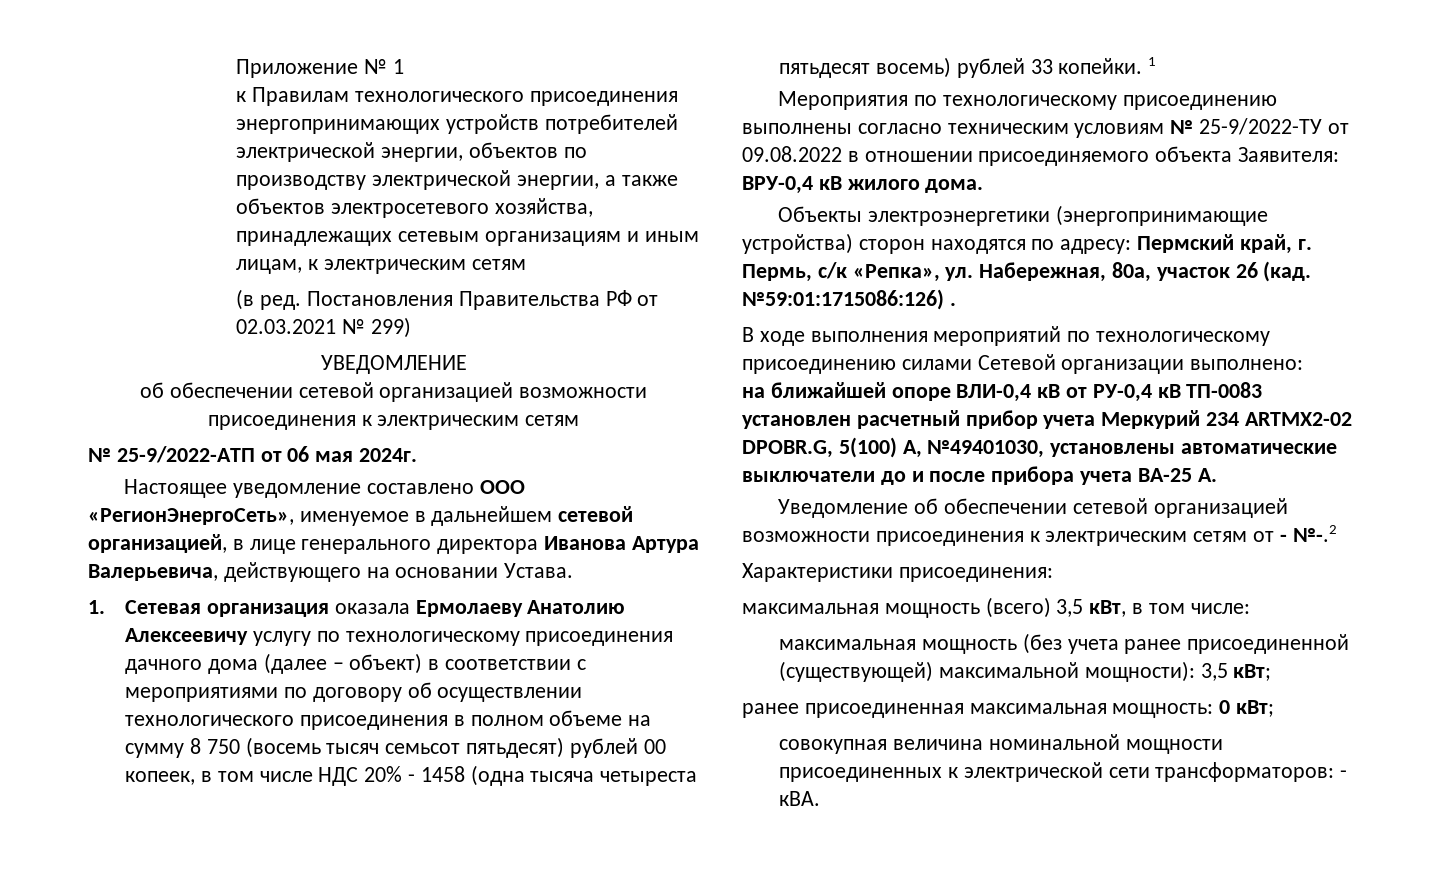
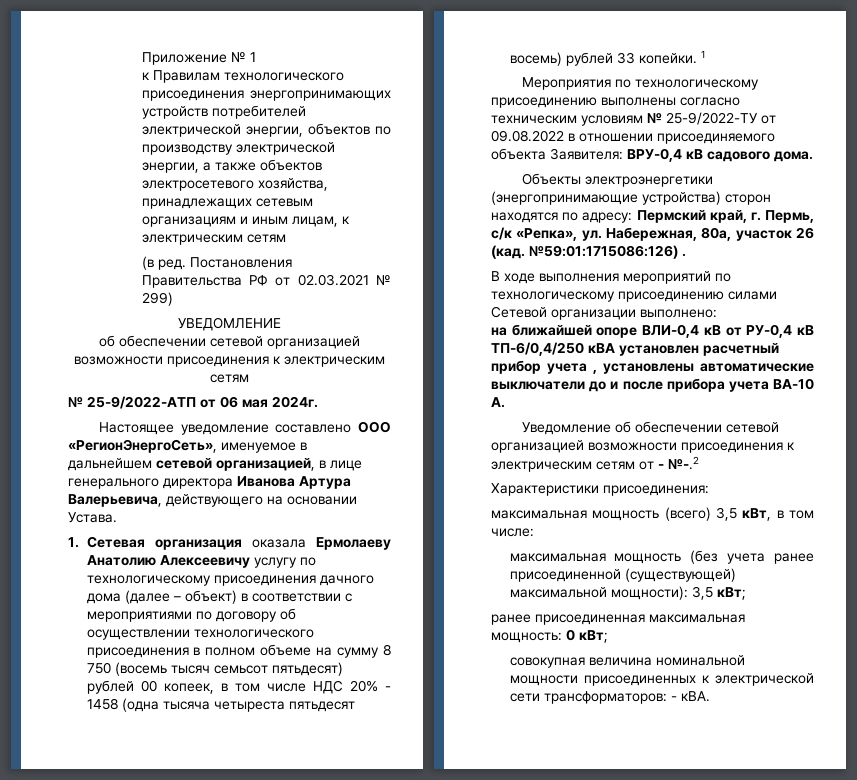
- Мероприятия по технологическому присоединению выполнены согласно техническим условиям № 25-9/2022-ТУ от 09.08.2022 в отношении присоединяемого объекта Заявителя: ВРУ-0,4 кВ жилого дома.
+ Мероприятия по технологическому присоединению выполнены согласно техническим условиям № 25-9/2022-ТУ от 09.08.2022 в отношении присоединяемого объекта Заявителя: ВРУ-0,4 кВ садового дома.
- на ближайшей опоре ВЛИ-0,4 кВ от РУ-0,4 кВ ТП-0083 установлен расчетный прибор учета Меркурий 234 ARTMX2-02 DPOBR.G, 5(100) А, №49401030, установлены автоматические выключатели до и после прибора учета ВА-25 А.
+ на ближайшей опоре ВЛИ-0,4 кВ от РУ-0,4 кВ ТП-6/0,4/250 кВА установлен расчетный прибор учета , установлены автоматические выключатели до и после прибора учета ВА-10 А.

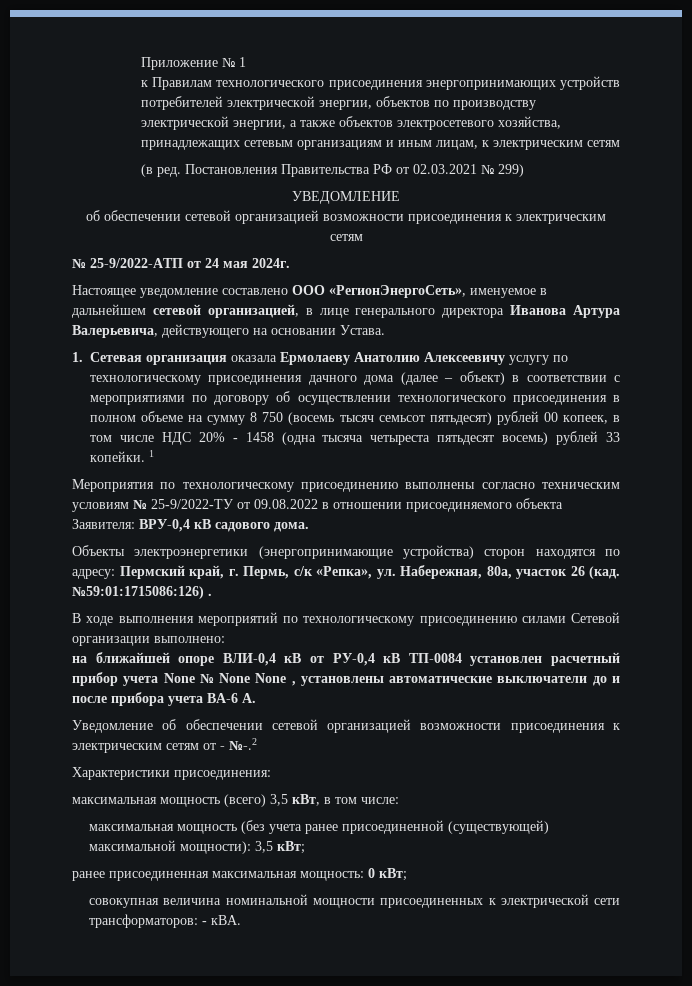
- № 25-9/2022-АТП от 06 мая 2024г.
+ № 25-9/2022-АТП от 24 мая 2024г.
- на ближайшей опоре ВЛИ-0,4 кВ от РУ-0,4 кВ ТП-6/0,4/250 кВА установлен расчетный прибор учета , установлены автоматические выключатели до и после прибора учета ВА-10 А.
+ на ближайшей опоре ВЛИ-0,4 кВ от РУ-0,4 кВ ТП-0084 установлен расчетный прибор учета None № None None , установлены автоматические выключатели до и после прибора учета ВА-6 А.

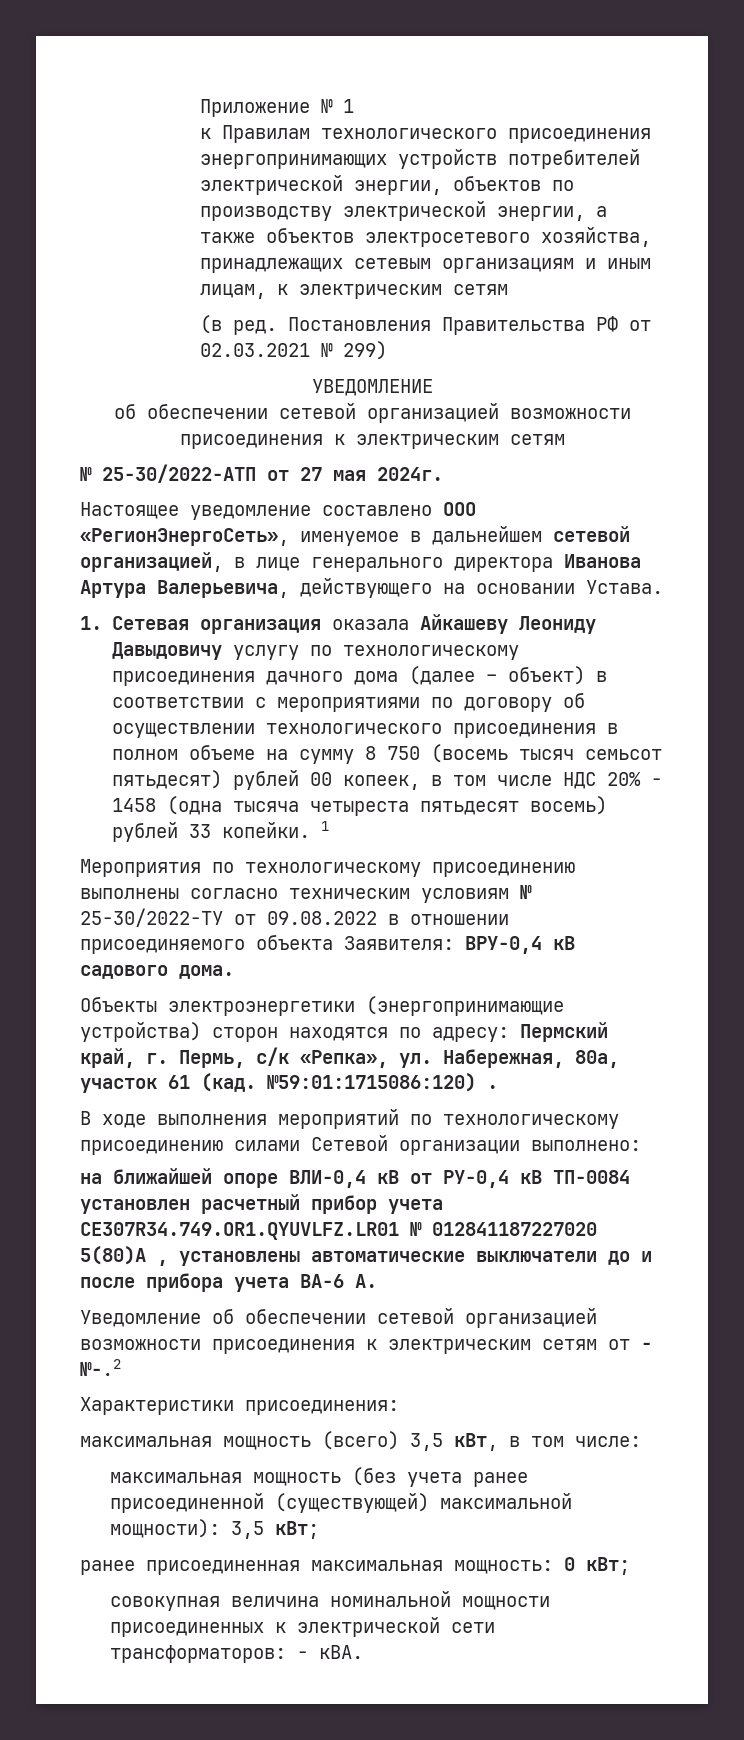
- № 25-9/2022-АТП от 24 мая 2024г.
+ № 25-30/2022-АТП от 27 мая 2024г.
- 1. Сетевая организация оказала Ермолаеву Анатолию Алексеевичу услугу по технологическому присоединения дачного дома (далее – объект) в соответствии с мероприятиями по договору об осуществлении технологического присоединения в полном объеме на сумму 8 750 (восемь тысяч семьсот пятьдесят) рублей 00 копеек, в том числе НДС 20% - 1458 (одна тысяча четыреста пятьдесят восемь) рублей 33 копейки.
+ 1. Сетевая организация оказала Айкашеву Леониду Давыдовичу услугу по технологическому присоединения дачного дома (далее – объект) в соответствии с мероприятиями по договору об осуществлении технологического присоединения в полном объеме на сумму 8 750 (восемь тысяч семьсот пятьдесят) рублей 00 копеек, в том числе НДС 20% - 1458 (одна тысяча четыреста пятьдесят восемь) рублей 33 копейки.
- Мероприятия по технологическому присоединению выполнены согласно техническим условиям № 25-9/2022-ТУ от 09.08.2022 в отношении присоединяемого объекта Заявителя: ВРУ-0,4 кВ садового дома.
+ Мероприятия по технологическому присоединению выполнены согласно техническим условиям № 25-30/2022-ТУ от 09.08.2022 в отношении присоединяемого объекта Заявителя: ВРУ-0,4 кВ садового дома.
- Объекты электроэнергетики (энергопринимающие устройства) сторон находятся по адресу: Пермский край, г. Пермь, с/к «Репка», ул. Набережная, 80а, участок 26 (кад. №59:01:1715086:126) .
+ Объекты электроэнергетики (энергопринимающие устройства) сторон находятся по адресу: Пермский край, г. Пермь, с/к «Репка», ул. Набережная, 80а, участок 61 (кад. №59:01:1715086:120) .
- на ближайшей опоре ВЛИ-0,4 кВ от РУ-0,4 кВ ТП-0084 установлен расчетный прибор учета None № None None , установлены автоматические выключатели до и после прибора учета ВА-6 А.
+ на ближайшей опоре ВЛИ-0,4 кВ от РУ-0,4 кВ ТП-0084 установлен расчетный прибор учета СЕ307R34.749.OR1.QYUVLFZ.LR01 № 012841187227020 5(80)А , установлены автоматические выключатели до и после прибора учета ВА-6 А.

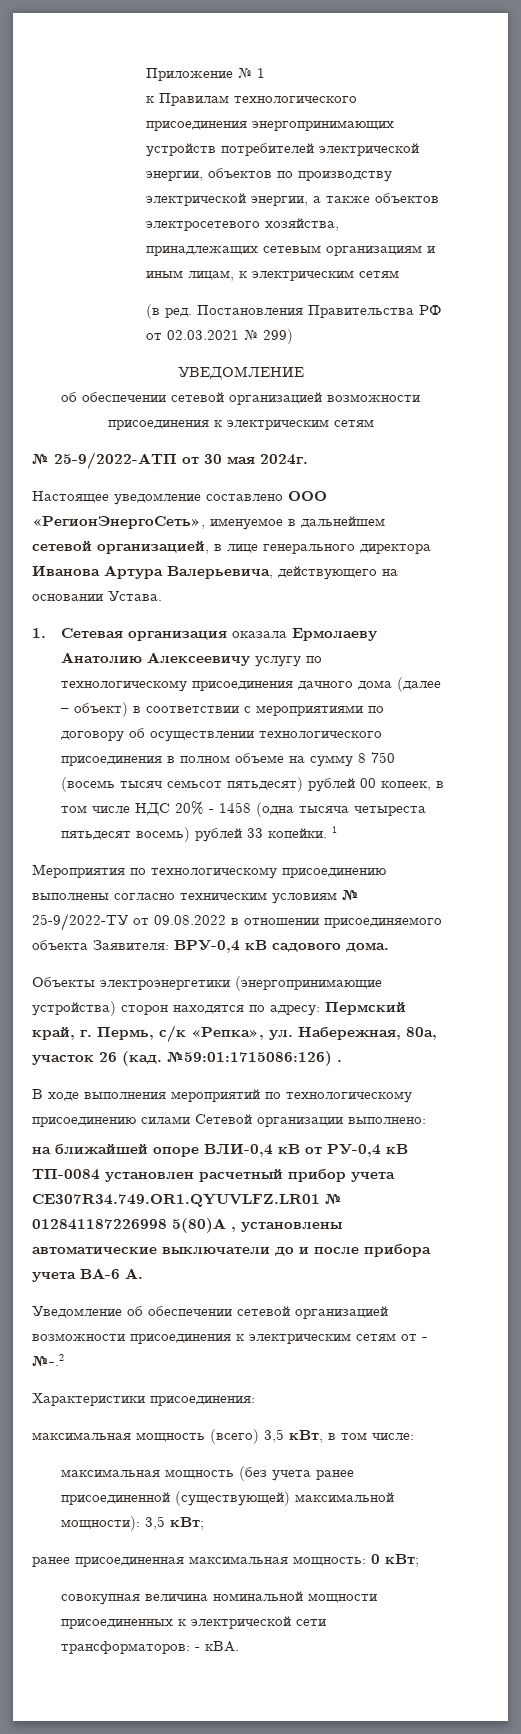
- № 25-30/2022-АТП от 27 мая 2024г.
+ № 25-9/2022-АТП от 30 мая 2024г.
- 1. Сетевая организация оказала Айкашеву Леониду Давыдовичу услугу по технологическому присоединения дачного дома (далее – объект) в соответствии с мероприятиями по договору об осуществлении технологического присоединения в полном объеме на сумму 8 750 (восемь тысяч семьсот пятьдесят) рублей 00 копеек, в том числе НДС 20% - 1458 (одна тысяча четыреста пятьдесят восемь) рублей 33 копейки.
+ 1. Сетевая организация оказала Ермолаеву Анатолию Алексеевичу услугу по технологическому присоединения дачного дома (далее – объект) в соответствии с мероприятиями по договору об осуществлении технологического присоединения в полном объеме на сумму 8 750 (восемь тысяч семьсот пятьдесят) рублей 00 копеек, в том числе НДС 20% - 1458 (одна тысяча четыреста пятьдесят восемь) рублей 33 копейки.
- Мероприятия по технологическому присоединению выполнены согласно техническим условиям № 25-30/2022-ТУ от 09.08.2022 в отношении присоединяемого объекта Заявителя: ВРУ-0,4 кВ садового дома.
+ Мероприятия по технологическому присоединению выполнены согласно техническим условиям № 25-9/2022-ТУ от 09.08.2022 в отношении присоединяемого объекта Заявителя: ВРУ-0,4 кВ садового дома.
- Объекты электроэнергетики (энергопринимающие устройства) сторон находятся по адресу: Пермский край, г. Пермь, с/к «Репка», ул. Набережная, 80а, участок 61 (кад. №59:01:1715086:120) .
+ Объекты электроэнергетики (энергопринимающие устройства) сторон находятся по адресу: Пермский край, г. Пермь, с/к «Репка», ул. Набережная, 80а, участок 26 (кад. №59:01:1715086:126) .
- на ближайшей опоре ВЛИ-0,4 кВ от РУ-0,4 кВ ТП-0084 установлен расчетный прибор учета СЕ307R34.749.OR1.QYUVLFZ.LR01 № 012841187227020 5(80)А , установлены автоматические выключатели до и после прибора учета ВА-6 А.
+ на ближайшей опоре ВЛИ-0,4 кВ от РУ-0,4 кВ ТП-0084 установлен расчетный прибор учета СЕ307R34.749.OR1.QYUVLFZ.LR01 № 012841187226998 5(80)А , установлены автоматические выключатели до и после прибора учета ВА-6 А.

